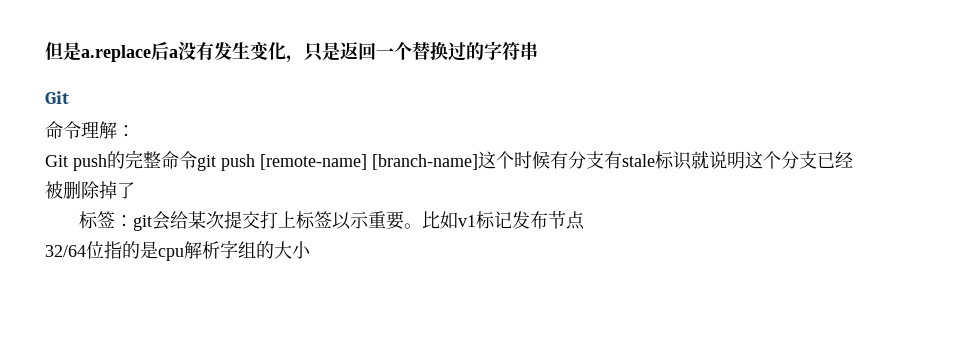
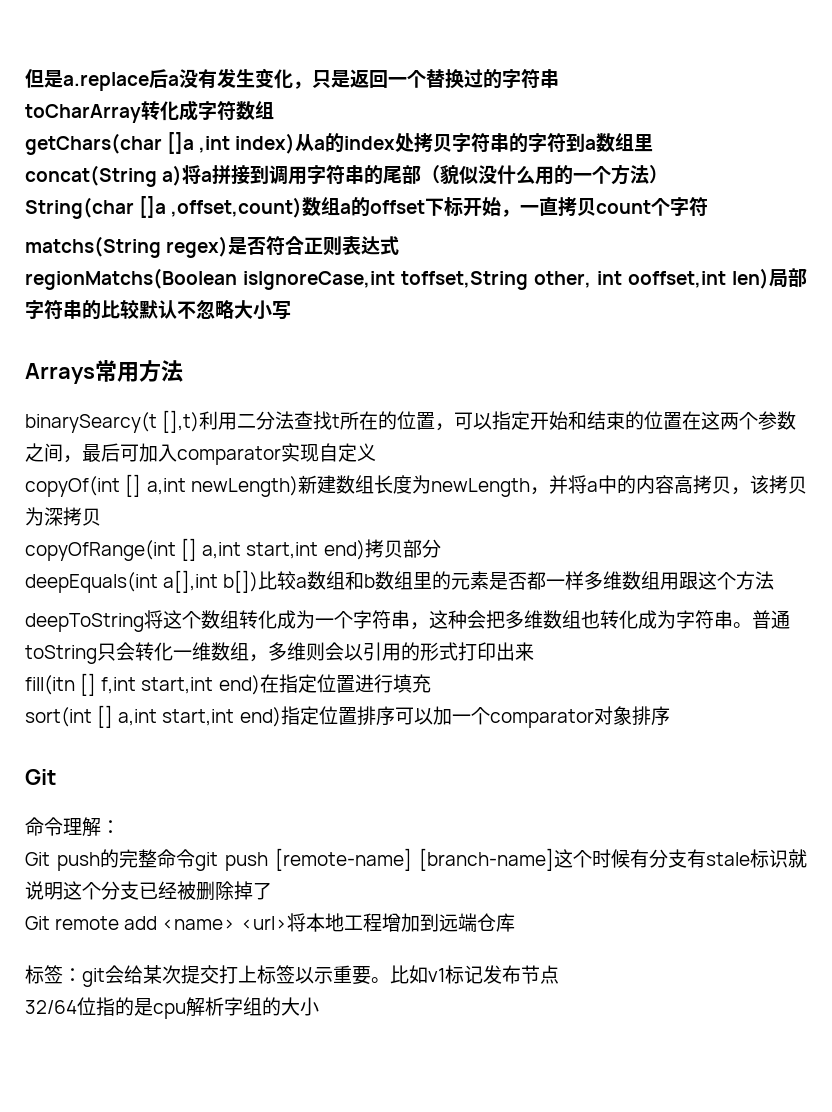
+ toCharArray转化成字符数组
+ getChars(char []a ,int index)从a的index处拷贝字符串的字符到a数组里
+ concat(String a)将a拼接到调用字符串的尾部（貌似没什么用的一个方法）
+ String(char []a ,offset,count)数组a的offset下标开始，一直拷贝count个字符
+ matchs(String regex)是否符合正则表达式
+ regionMatchs(Boolean isIgnoreCase,int toffset,String other, int ooffset,int len)局部字符串的比较默认不忽略大小写
+ Arrays常用方法
+ binarySearcy(t [],t)利用二分法查找t所在的位置，可以指定开始和结束的位置在这两个参数之间，最后可加入comparator实现自定义
+ copyOf(int [] a,int newLength)新建数组长度为newLength，并将a中的内容高拷贝，该拷贝为深拷贝
+ copyOfRange(int [] a,int start,int end)拷贝部分
+ deepEquals(int a[],int b[])比较a数组和b数组里的元素是否都一样多维数组用跟这个方法
+ deepToString将这个数组转化成为一个字符串，这种会把多维数组也转化成为字符串。普通toString只会转化一维数组，多维则会以引用的形式打印出来
+ fill(itn [] f,int start,int end)在指定位置进行填充
+ sort(int [] a,int start,int end)指定位置排序可以加一个comparator对象排序
+ Git remote add <name> <url>将本地工程增加到远端仓库

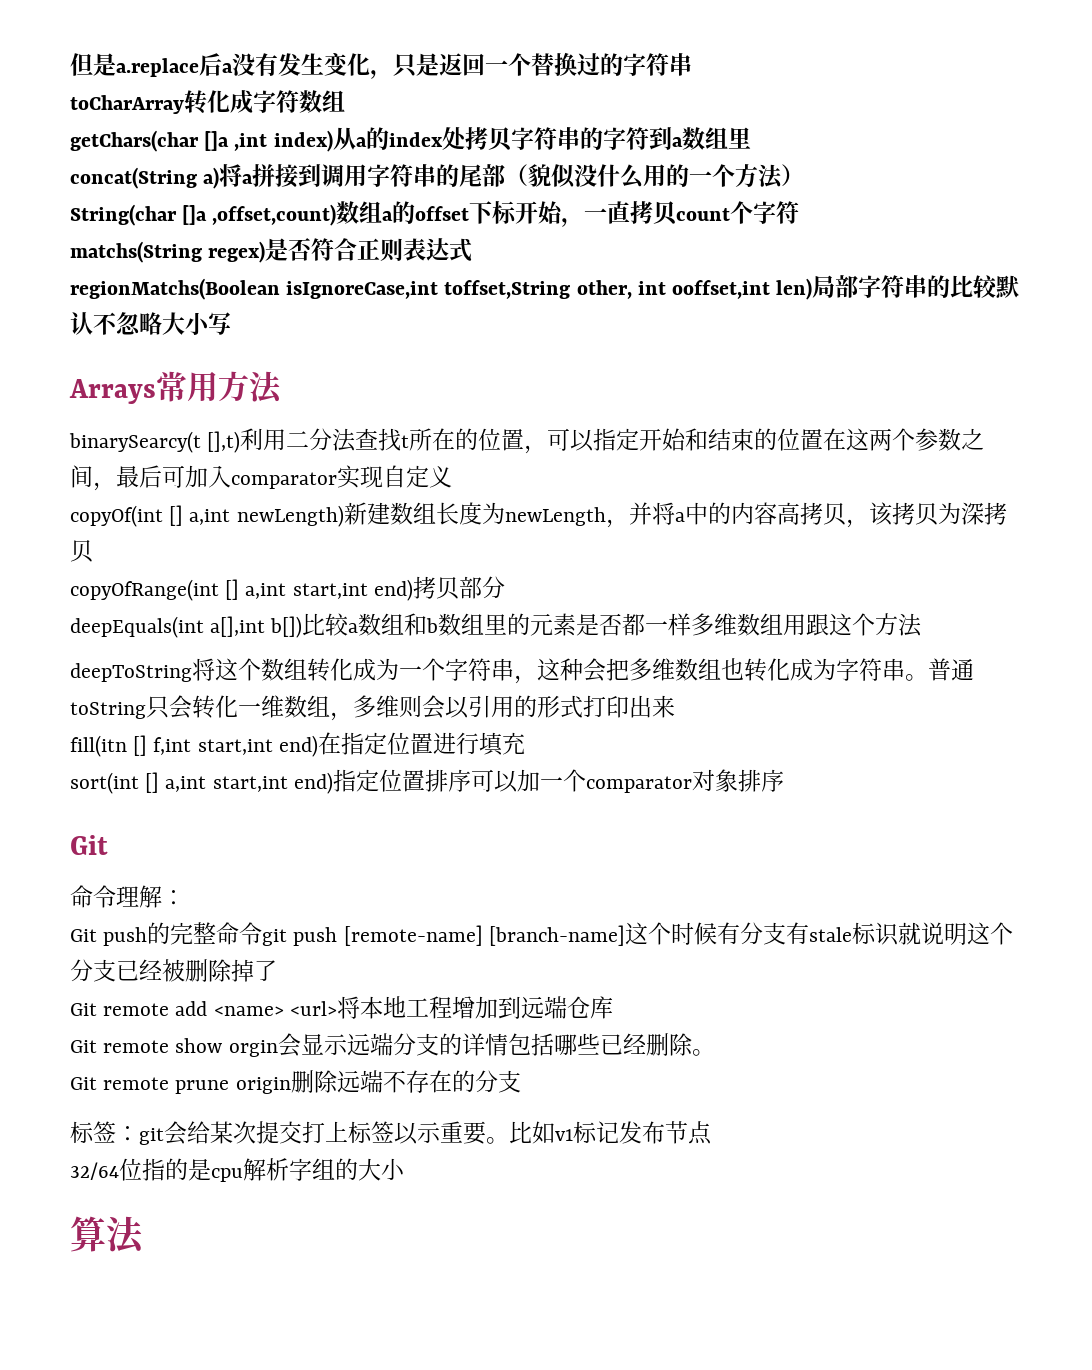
+ Git remote show orgin会显示远端分支的详情包括哪些已经删除。
+ Git remote prune origin删除远端不存在的分支
+ 算法

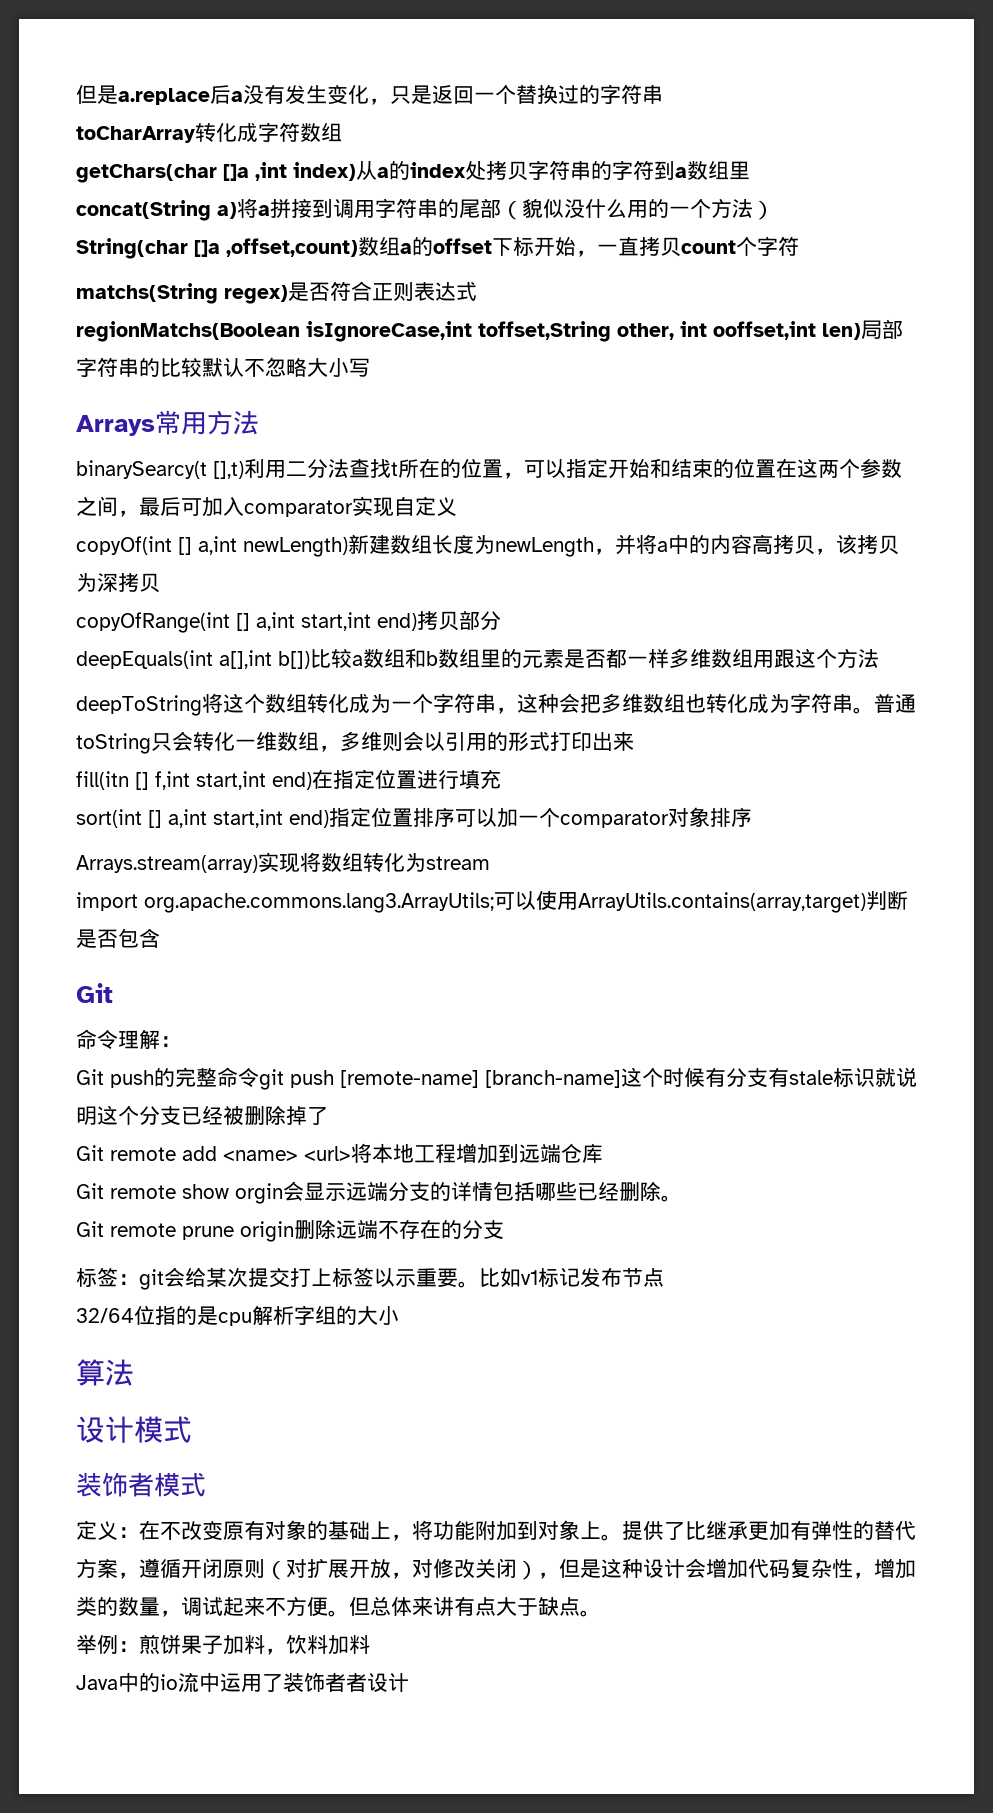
+ Arrays.stream(array)实现将数组转化为stream
+ import org.apache.commons.lang3.ArrayUtils;可以使用ArrayUtils.contains(array,target)判断是否包含
+ 设计模式
+ 装饰者模式
+ 定义：在不改变原有对象的基础上，将功能附加到对象上。提供了比继承更加有弹性的替代方案，遵循开闭原则（对扩展开放，对修改关闭），但是这种设计会增加代码复杂性，增加类的数量，调试起来不方便。但总体来讲有点大于缺点。
+ 举例：煎饼果子加料，饮料加料
+ Java中的io流中运用了装饰者者设计

